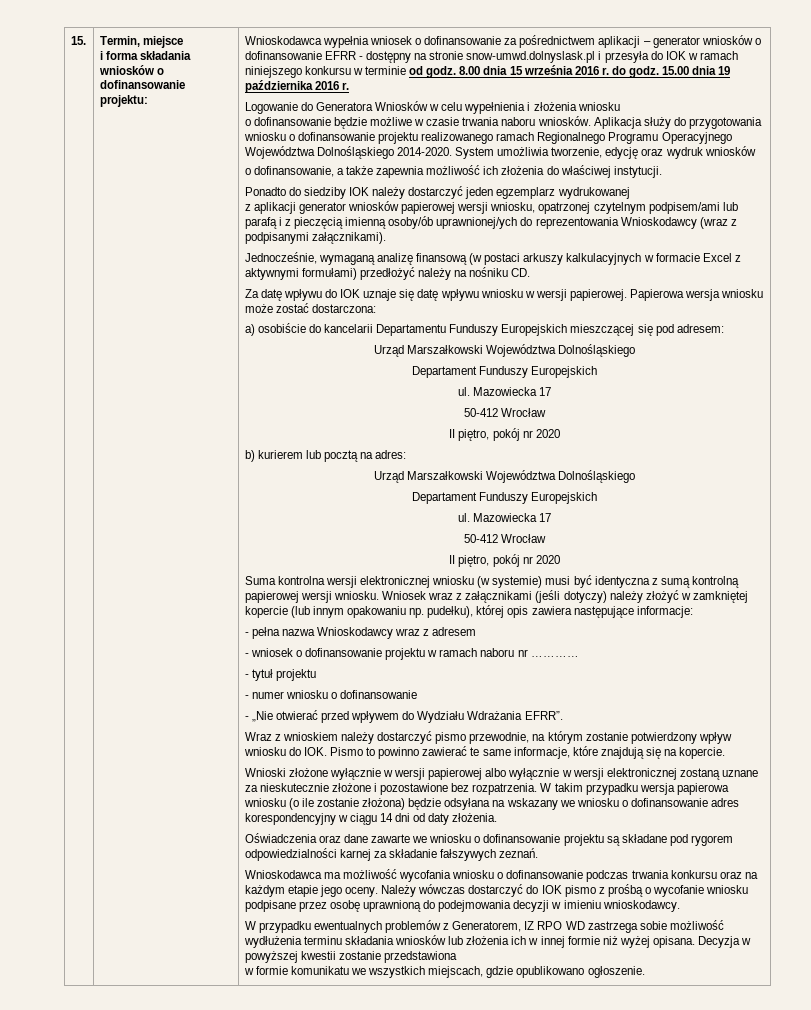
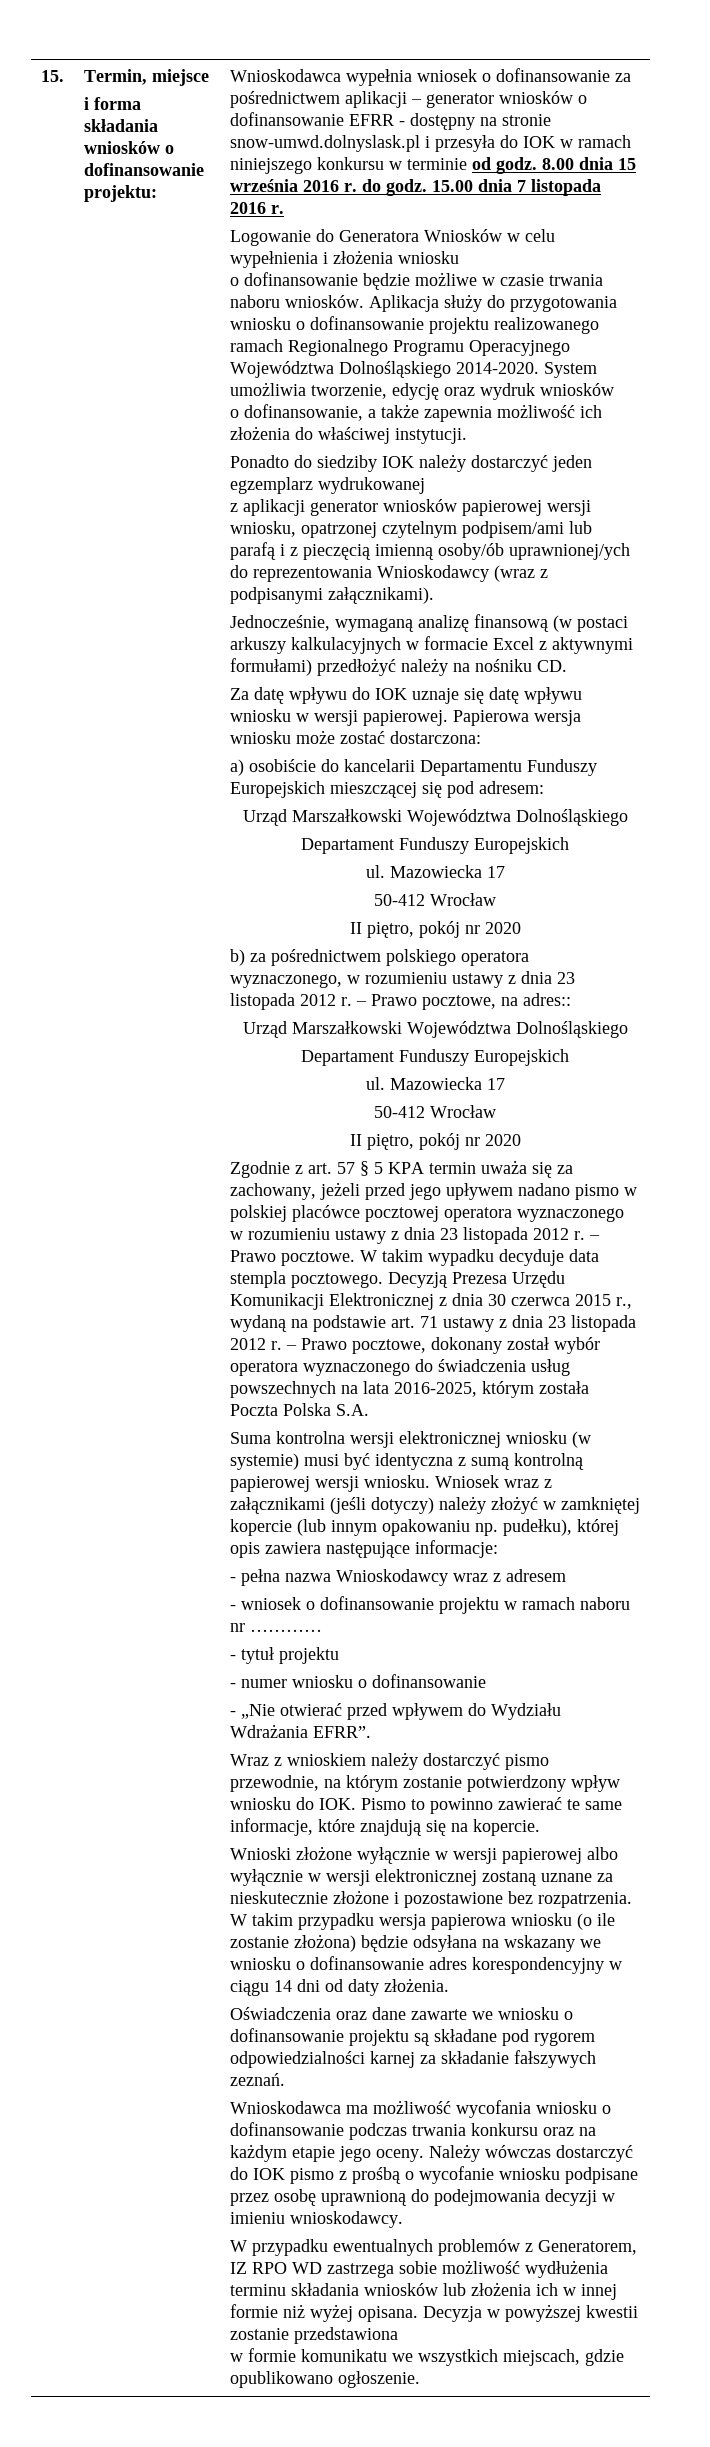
- 15.00 dnia 19 października 2016 r.
+ 15.00 dnia 7 listopada 2016 r.
- b) kurierem lub pocztą na adres:
+ b) za pośrednictwem polskiego operatora wyznaczonego, w rozumieniu ustawy z dnia 23 listopada 2012 r. – Prawo pocztowe, na adres::
+ Zgodnie z art. 57 § 5 KPA termin uważa się za zachowany, jeżeli przed jego upływem nadano pismo w polskiej placówce pocztowej operatora wyznaczonego w rozumieniu ustawy z dnia 23 listopada 2012 r. – Prawo pocztowe. W takim wypadku decyduje data stempla pocztowego. Decyzją Prezesa Urzędu Komunikacji Elektronicznej z dnia 30 czerwca 2015 r., wydaną na podstawie art. 71 ustawy z dnia 23 listopada 2012 r. – Prawo pocztowe, dokonany został wybór operatora wyznaczonego do świadczenia usług powszechnych na lata 2016-2025, którym została Poczta Polska S.A.

